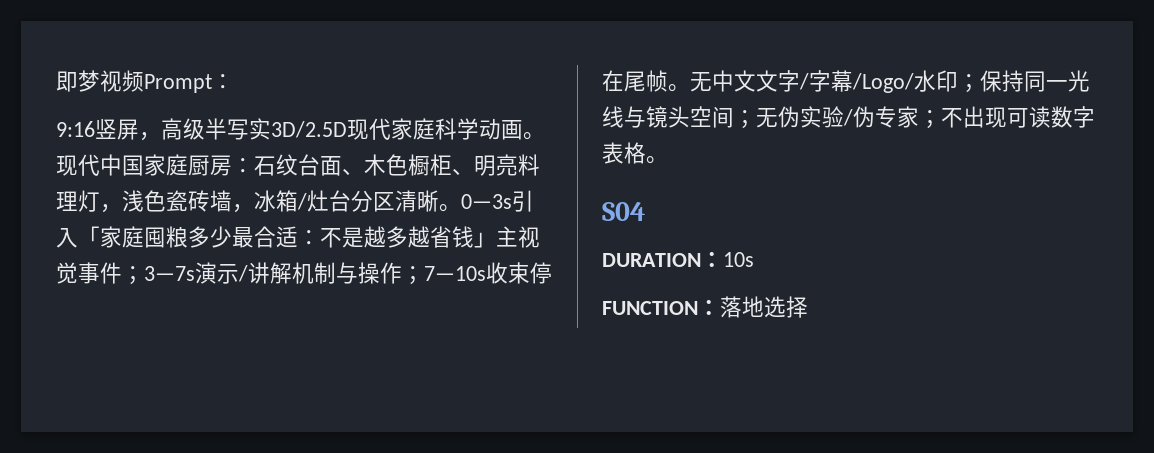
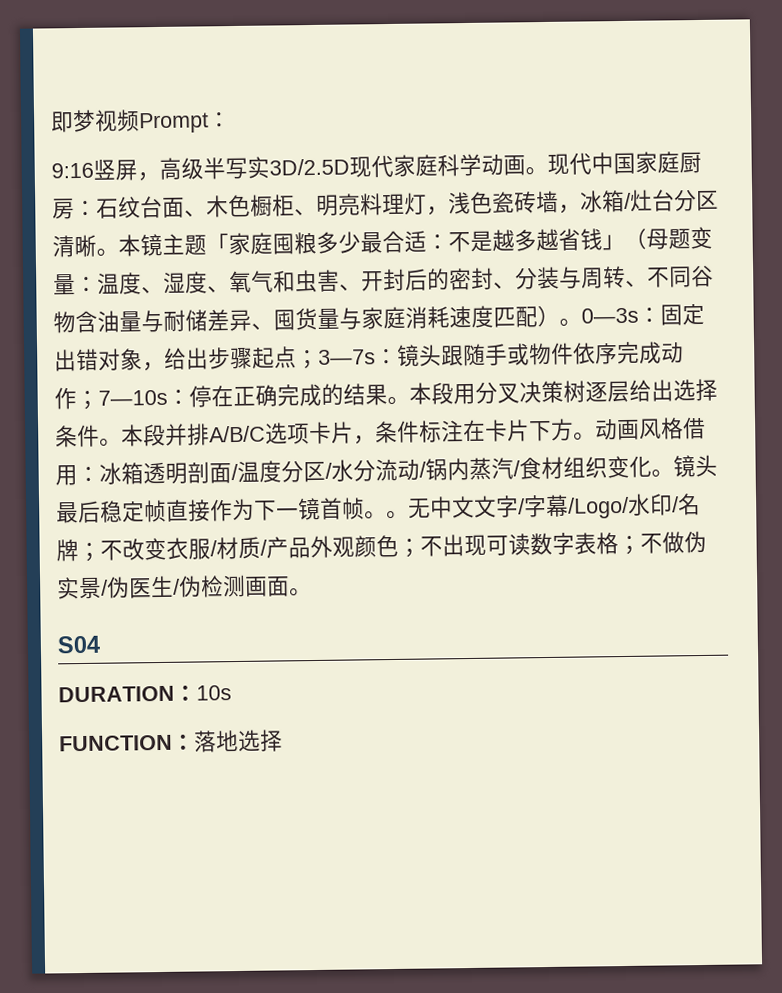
- 0—3s引入「家庭囤粮多少最合适：不是越多越省钱」主视觉事件；3—7s演示/讲解机制与操作；7—10s收束停在尾帧。
+ 本镜主题「家庭囤粮多少最合适：不是越多越省钱」（母题变量：温度、湿度、氧气和虫害、开封后的密封、分装与周转、不同谷物含油量与耐储差异、囤货量与家庭消耗速度匹配）。0—3s：固定出错对象，给出步骤起点；3—7s：镜头跟随手或物件依序完成动作；7—10s：停在正确完成的结果。本段用分叉决策树逐层给出选择条件。本段并排A/B/C选项卡片，条件标注在卡片下方。动画风格借用：冰箱透明剖面/温度分区/水分流动/锅内蒸汽/食材组织变化。镜头最后稳定帧直接作为下一镜首帧。。
- 无中文文字/字幕/Logo/水印；保持同一光线与镜头空间；无伪实验/伪专家；不出现可读数字表格。
+ 无中文文字/字幕/Logo/水印/名牌；不改变衣服/材质/产品外观颜色；不出现可读数字表格；不做伪实景/伪医生/伪检测画面。

